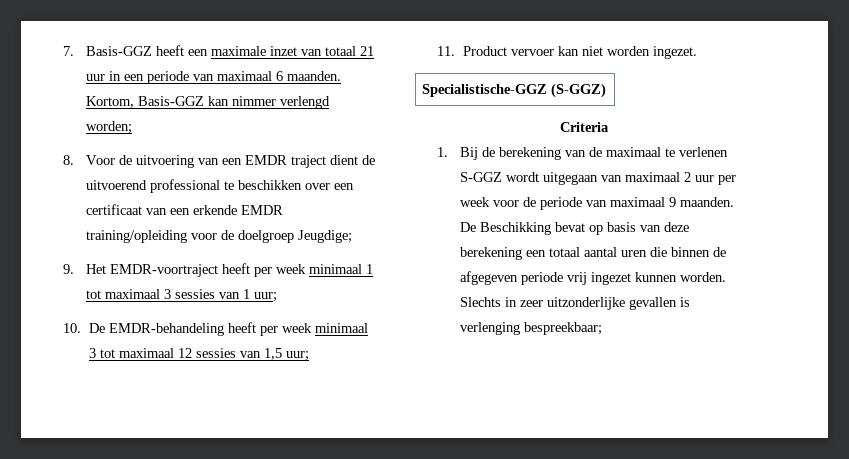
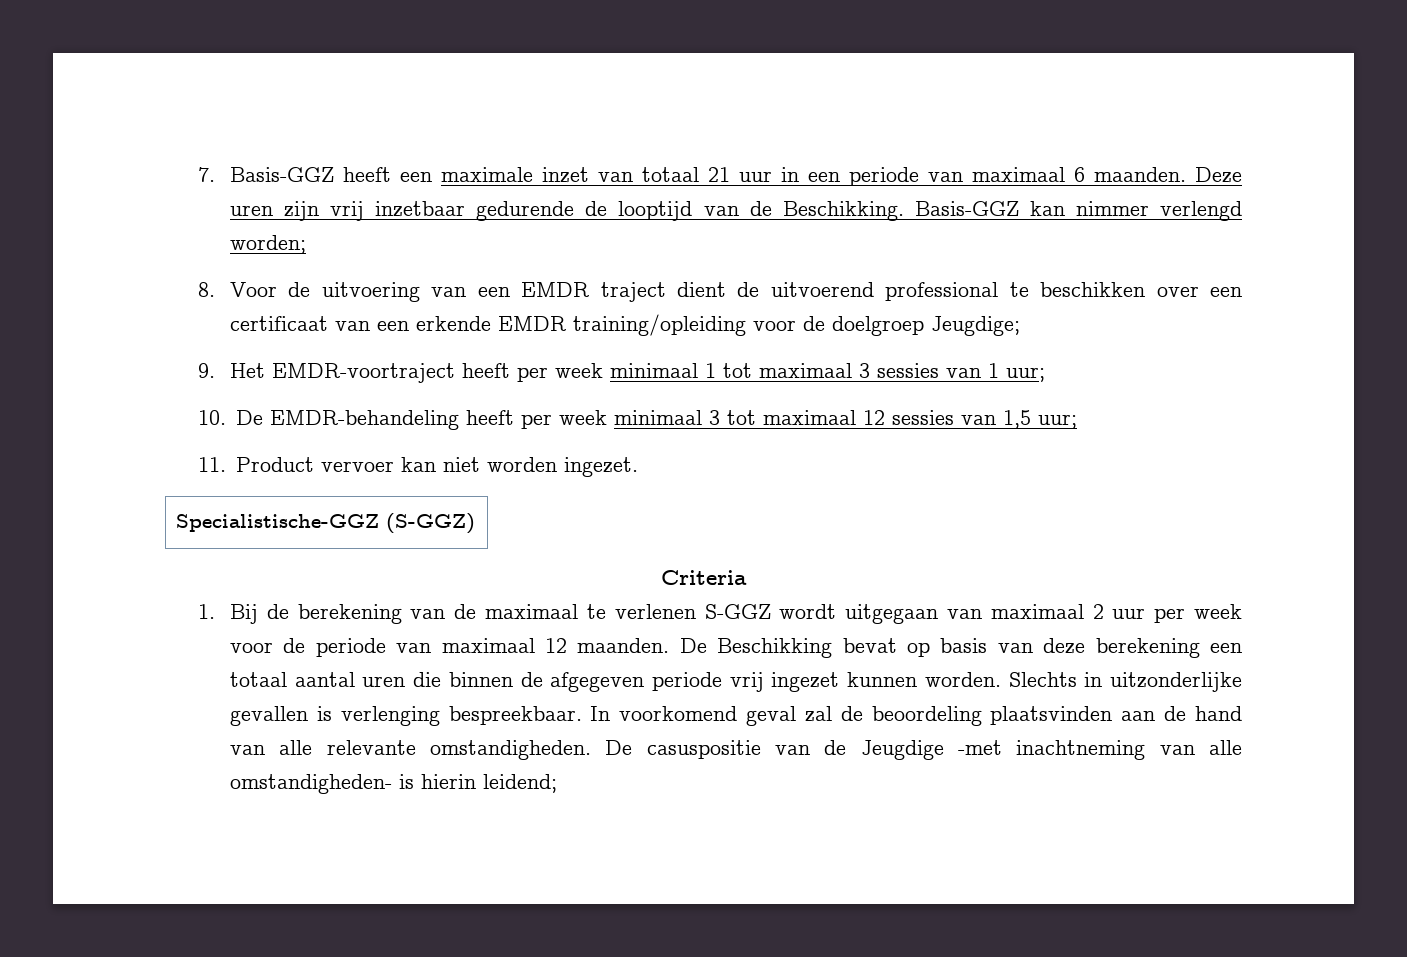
- Kortom, Basis-GGZ kan nimmer verlengd worden;
+ Deze uren zijn vrij inzetbaar gedurende de looptijd van de Beschikking. Basis-GGZ kan nimmer verlengd worden;
- 1. Bij de berekening van de maximaal te verlenen S-GGZ wordt uitgegaan van maximaal 2 uur per week voor de periode van maximaal 9 maanden.
+ 1. Bij de berekening van de maximaal te verlenen S-GGZ wordt uitgegaan van maximaal 2 uur per week voor de periode van maximaal 12 maanden.
- Slechts in zeer uitzonderlijke gevallen is verlenging bespreekbaar;
+ Slechts in uitzonderlijke gevallen is verlenging bespreekbaar. In voorkomend geval zal de beoordeling plaatsvinden aan de hand van alle relevante omstandigheden. De casuspositie van de Jeugdige -met inachtneming van alle omstandigheden- is hierin leidend;

